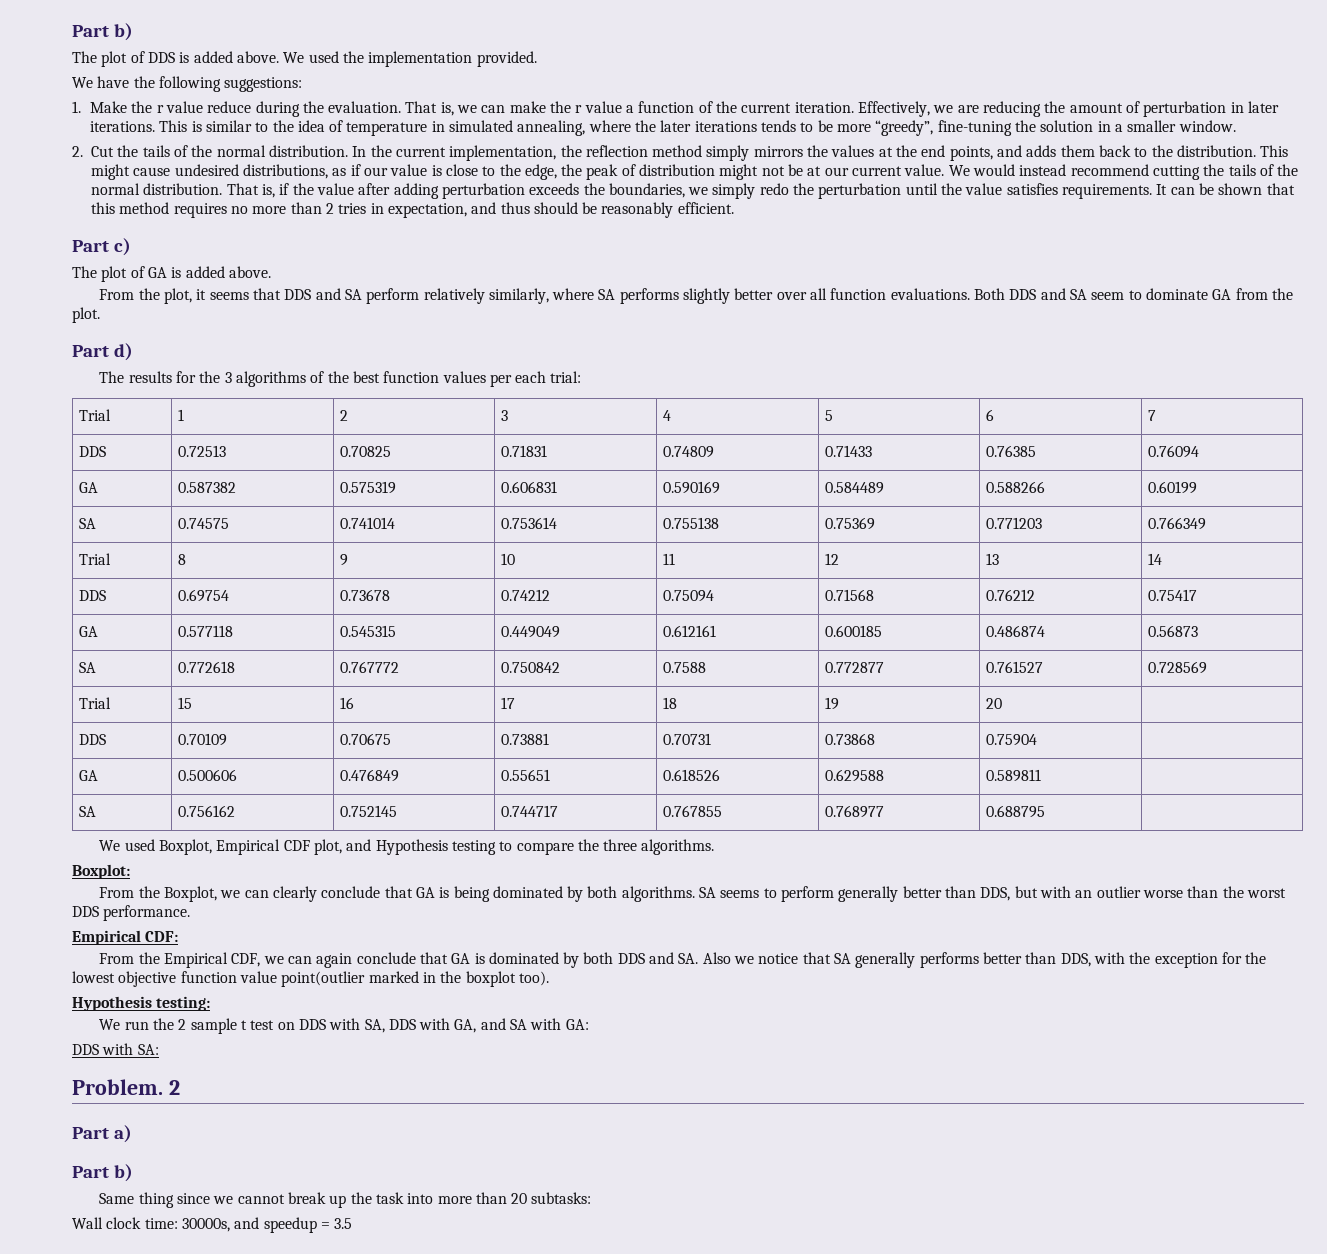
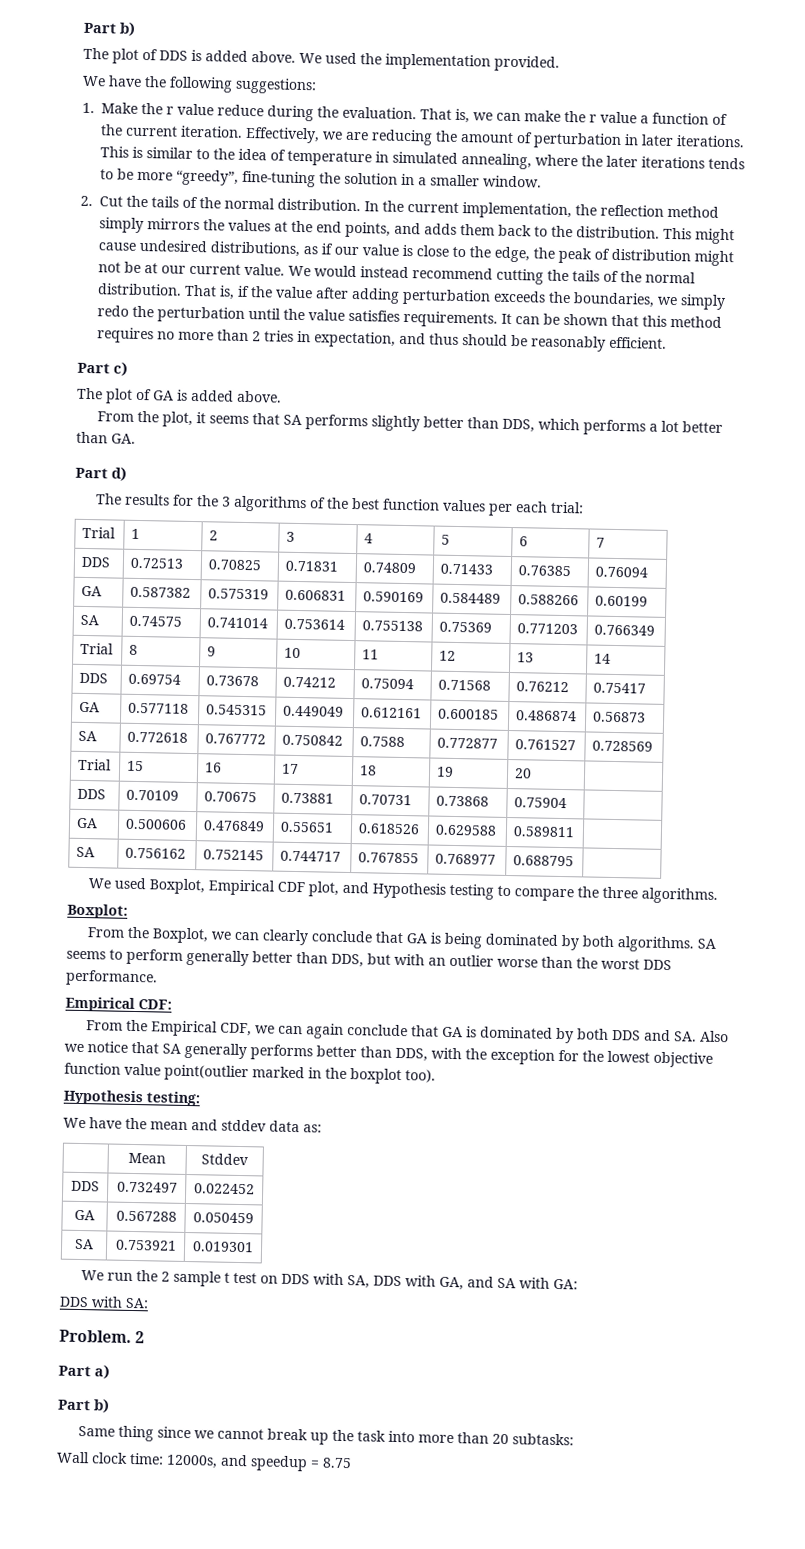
- From the plot, it seems that DDS and SA perform relatively similarly, where SA performs slightly better over all function evaluations. Both DDS and SA seem to dominate GA from the plot.
+ From the plot, it seems that SA performs slightly better than DDS, which performs a lot better than GA.
+ We have the mean and stddev data as:
+ | Mean | Stddev
+ DDS | 0.732497 | 0.022452
+ GA | 0.567288 | 0.050459
+ SA | 0.753921 | 0.019301
- Wall clock time: 30000s, and speedup = 3.5
+ Wall clock time: 12000s, and speedup = 8.75

